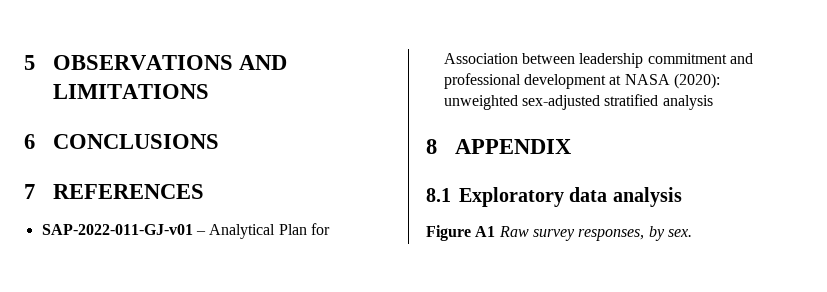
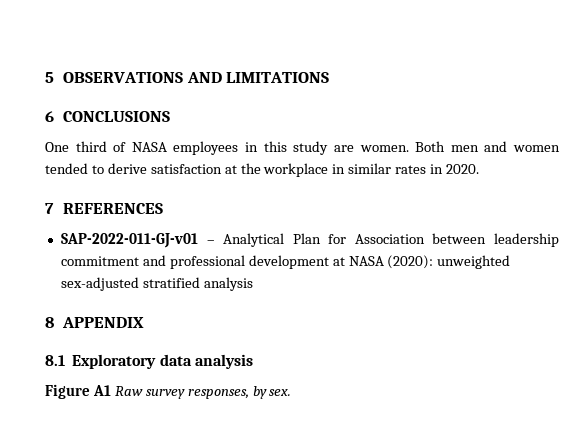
+ One third of NASA employees in this study are women. Both men and women tended to derive satisfaction at the workplace in similar rates in 2020.

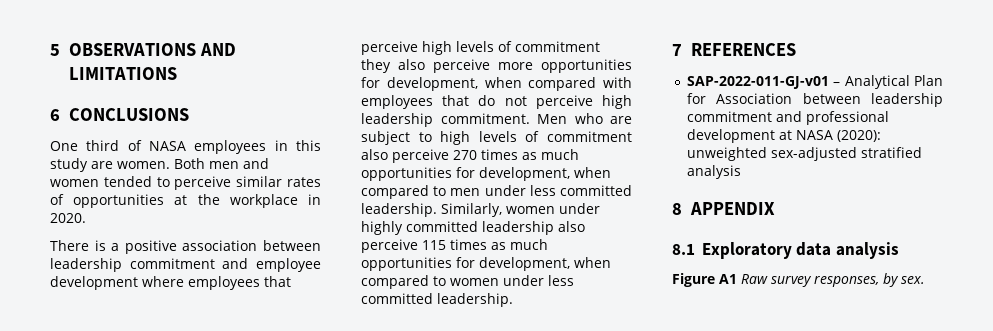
- Both men and women tended to derive satisfaction at the workplace in similar rates in 2020.
+ Both men and women tended to perceive similar rates of opportunities at the workplace in 2020.
+ There is a positive association between leadership commitment and employee development where employees that perceive high levels of commitment they also perceive more opportunities for development, when compared with employees that do not perceive high leadership commitment. Men who are subject to high levels of commitment also perceive 270 times as much opportunities for development, when compared to men under less committed leadership. Similarly, women under highly committed leadership also perceive 115 times as much opportunities for development, when compared to women under less committed leadership.

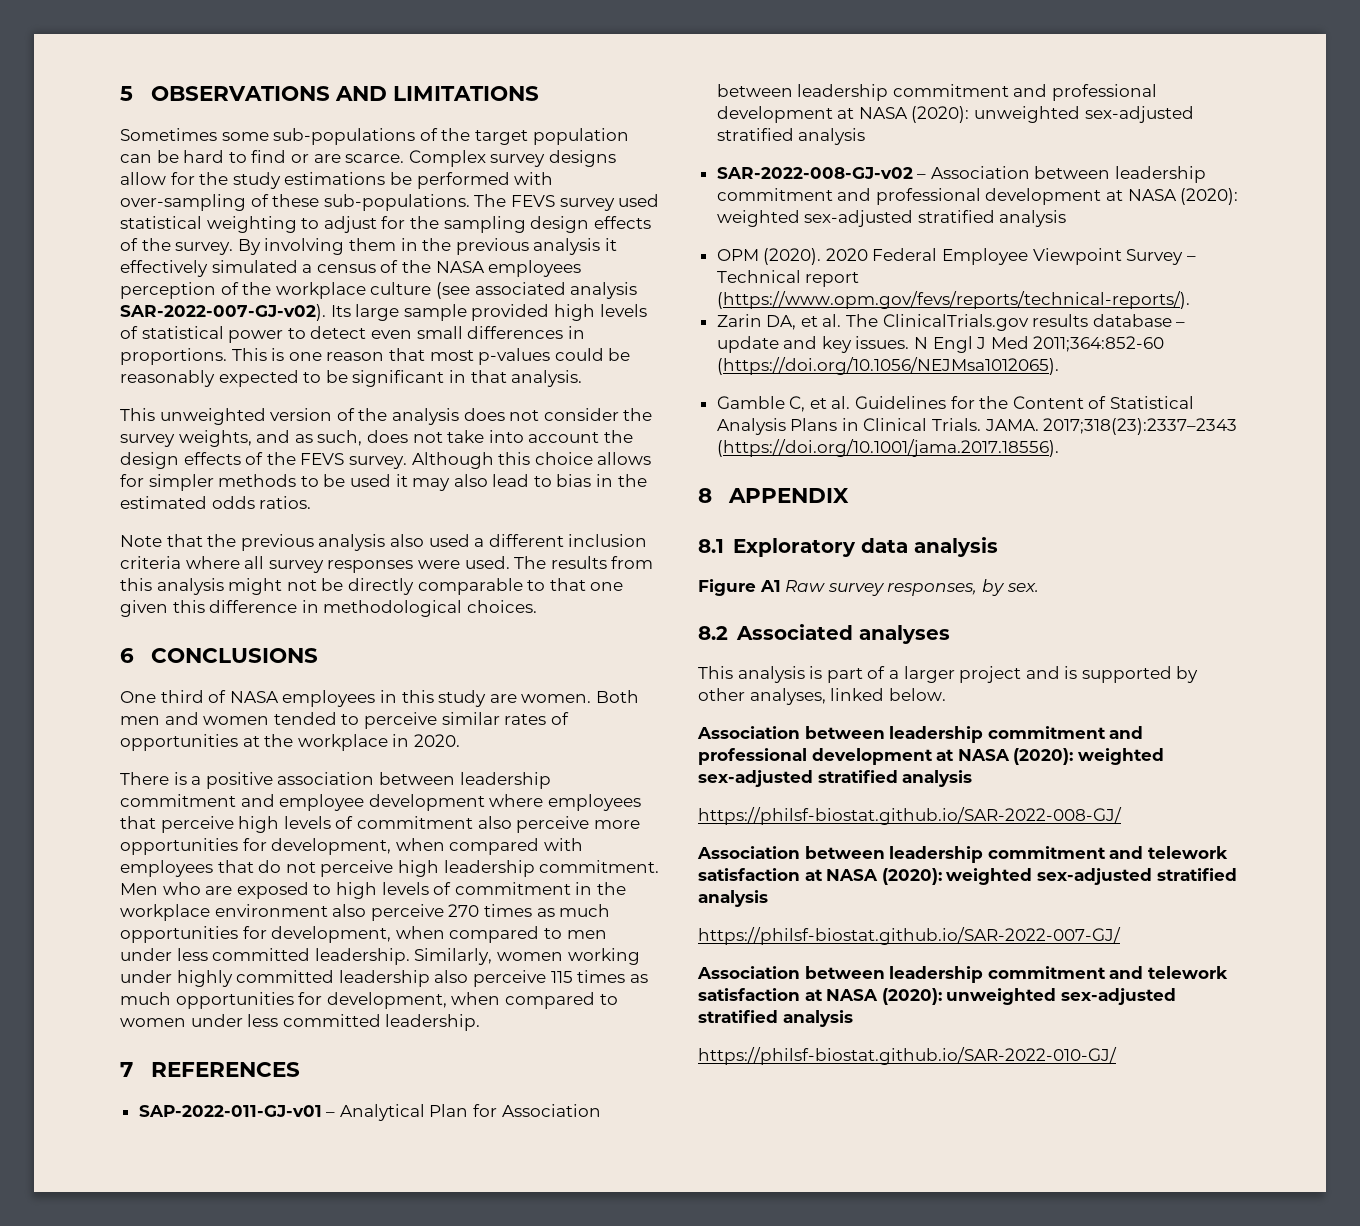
+ Sometimes some sub-populations of the target population can be hard to find or are scarce. Complex survey designs allow for the study estimations be performed with over-sampling of these sub-populations. The FEVS survey used statistical weighting to adjust for the sampling design effects of the survey. By involving them in the previous analysis it effectively simulated a census of the NASA employees perception of the workplace culture (see associated analysis SAR-2022-007-GJ-v02). Its large sample provided high levels of statistical power to detect even small differences in proportions. This is one reason that most p-values could be reasonably expected to be significant in that analysis.
+ This unweighted version of the analysis does not consider the survey weights, and as such, does not take into account the design effects of the FEVS survey. Although this choice allows for simpler methods to be used it may also lead to bias in the estimated odds ratios.
+ Note that the previous analysis also used a different inclusion criteria where all survey responses were used. The results from this analysis might not be directly comparable to that one given this difference in methodological choices.
- There is a positive association between leadership commitment and employee development where employees that perceive high levels of commitment they also perceive more opportunities for development, when compared with employees that do not perceive high leadership commitment.
+ There is a positive association between leadership commitment and employee development where employees that perceive high levels of commitment also perceive more opportunities for development, when compared with employees that do not perceive high leadership commitment.
- Men who are subject to high levels of commitment also perceive 270 times as much opportunities for development, when compared to men under less committed leadership.
+ Men who are exposed to high levels of commitment in the workplace environment also perceive 270 times as much opportunities for development, when compared to men under less committed leadership.
- Similarly, women under highly committed leadership also perceive 115 times as much opportunities for development, when compared to women under less committed leadership.
+ Similarly, women working under highly committed leadership also perceive 115 times as much opportunities for development, when compared to women under less committed leadership.
+ SAR-2022-008-GJ-v02 – Association between leadership commitment and professional development at NASA (2020): weighted sex-adjusted stratified analysis
+ OPM (2020). 2020 Federal Employee Viewpoint Survey – Technical report (https://www.opm.gov/fevs/reports/technical-reports/).
+ Zarin DA, et al. The ClinicalTrials.gov results database – update and key issues. N Engl J Med 2011;364:852-60 (https://doi.org/10.1056/NEJMsa1012065).
+ Gamble C, et al. Guidelines for the Content of Statistical Analysis Plans in Clinical Trials. JAMA. 2017;318(23):2337–2343 (https://doi.org/10.1001/jama.2017.18556).
+ 8.2 Associated analyses
+ This analysis is part of a larger project and is supported by other analyses, linked below.
+ Association between leadership commitment and professional development at NASA (2020): weighted sex-adjusted stratified analysis
+ https://philsf-biostat.github.io/SAR-2022-008-GJ/
+ Association between leadership commitment and telework satisfaction at NASA (2020): weighted sex-adjusted stratified analysis
+ https://philsf-biostat.github.io/SAR-2022-007-GJ/
+ Association between leadership commitment and telework satisfaction at NASA (2020): unweighted sex-adjusted stratified analysis
+ https://philsf-biostat.github.io/SAR-2022-010-GJ/

